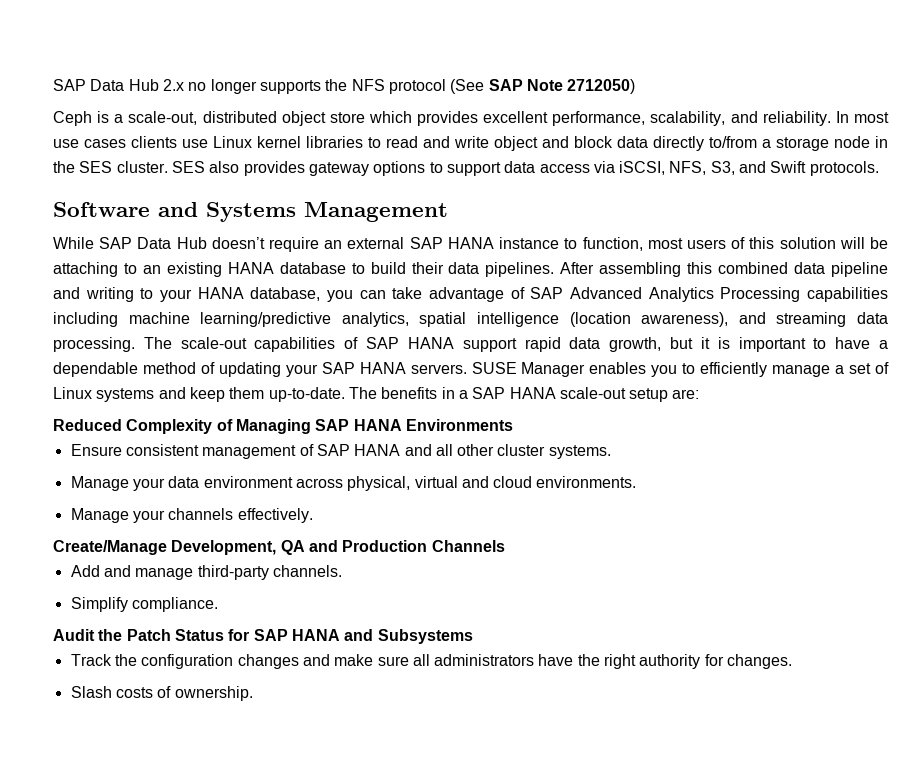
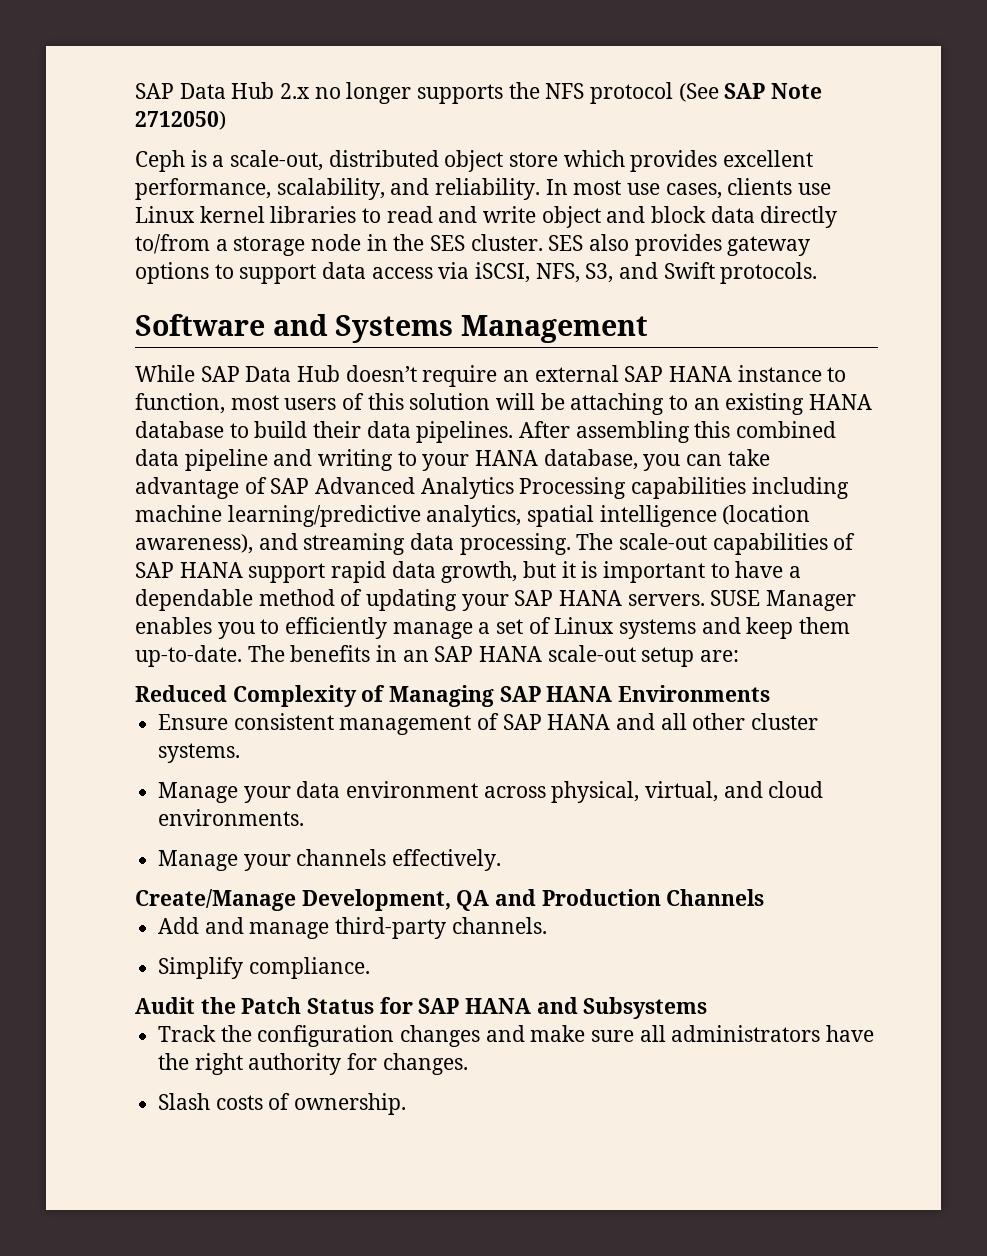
- In most use cases clients use Linux kernel libraries to read and write object and block data directly to/from a storage node in the SES cluster.
+ In most use cases, clients use Linux kernel libraries to read and write object and block data directly to/from a storage node in the SES cluster.
- The benefits in a SAP HANA scale-out setup are:
+ The benefits in an SAP HANA scale-out setup are:
- Manage your data environment across physical, virtual and cloud environments.
+ Manage your data environment across physical, virtual, and cloud environments.

